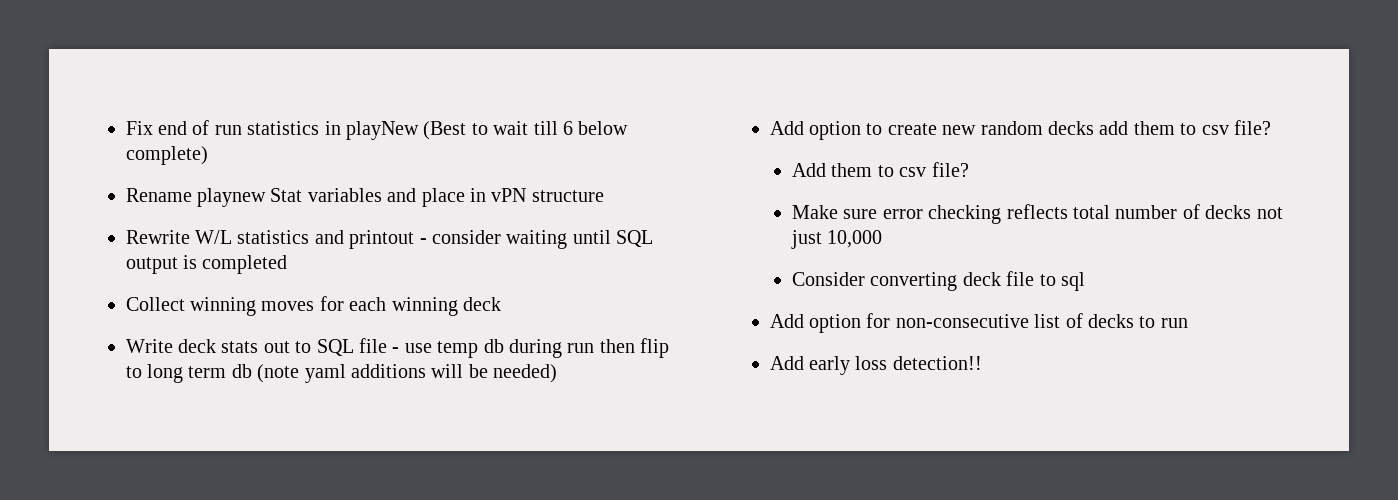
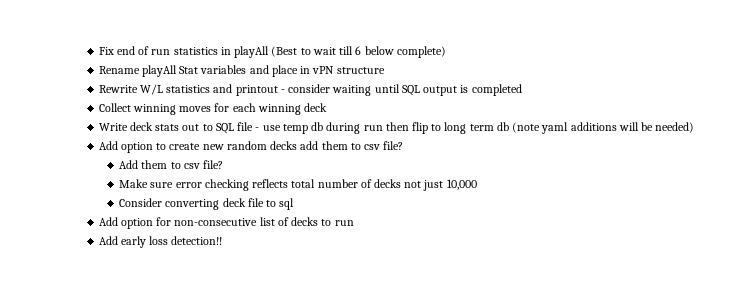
- Fix end of run statistics in playNew (Best to wait till 6 below complete)
+ Fix end of run statistics in playAll (Best to wait till 6 below complete)
- Rename playnew Stat variables and place in vPN structure
+ Rename playAll Stat variables and place in vPN structure

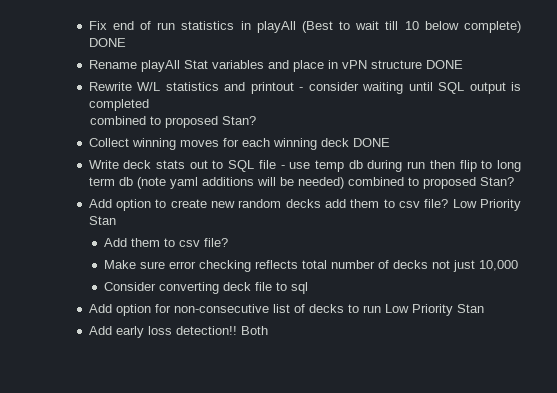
- Fix end of run statistics in playAll (Best to wait till 6 below complete)
+ Fix end of run statistics in playAll (Best to wait till 10 below complete) DONE
- Rename playAll Stat variables and place in vPN structure
+ Rename playAll Stat variables and place in vPN structure DONE
  Rewrite W/L statistics and printout - consider waiting until SQL output is completed
+ combined to proposed Stan?
- Collect winning moves for each winning deck
+ Collect winning moves for each winning deck DONE
- Write deck stats out to SQL file - use temp db during run then flip to long term db (note yaml additions will be needed)
+ Write deck stats out to SQL file - use temp db during run then flip to long term db (note yaml additions will be needed) combined to proposed Stan?
- Add option to create new random decks add them to csv file?
+ Add option to create new random decks add them to csv file? Low Priority Stan
- Add option for non-consecutive list of decks to run
+ Add option for non-consecutive list of decks to run Low Priority Stan
+ Both

